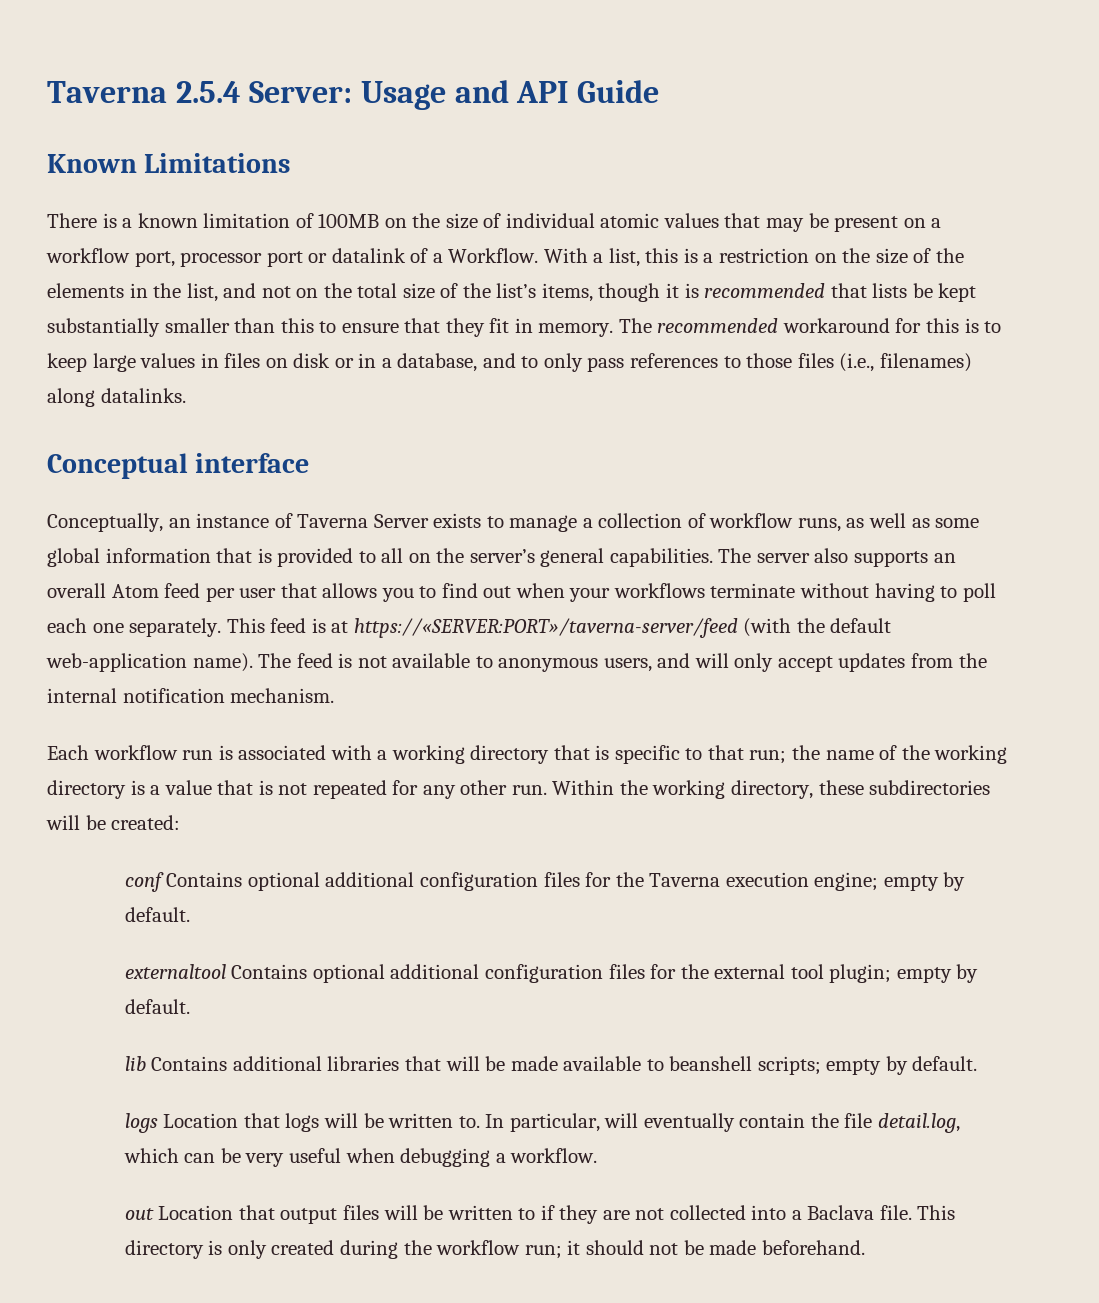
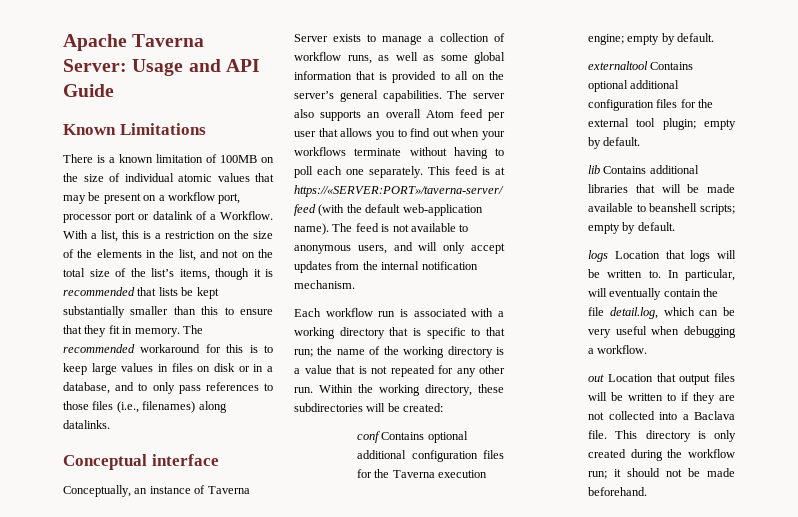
- Taverna 2.5.4 Server: Usage and API Guide
+ Apache Taverna Server: Usage and API Guide

